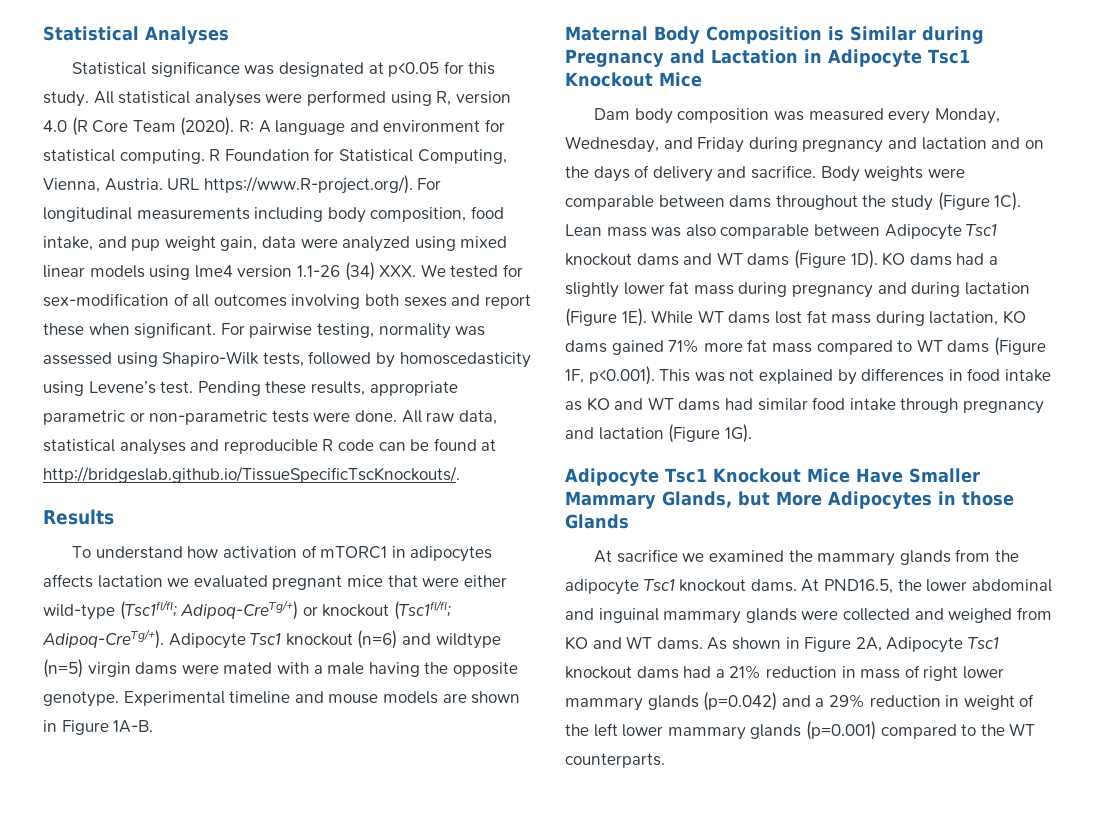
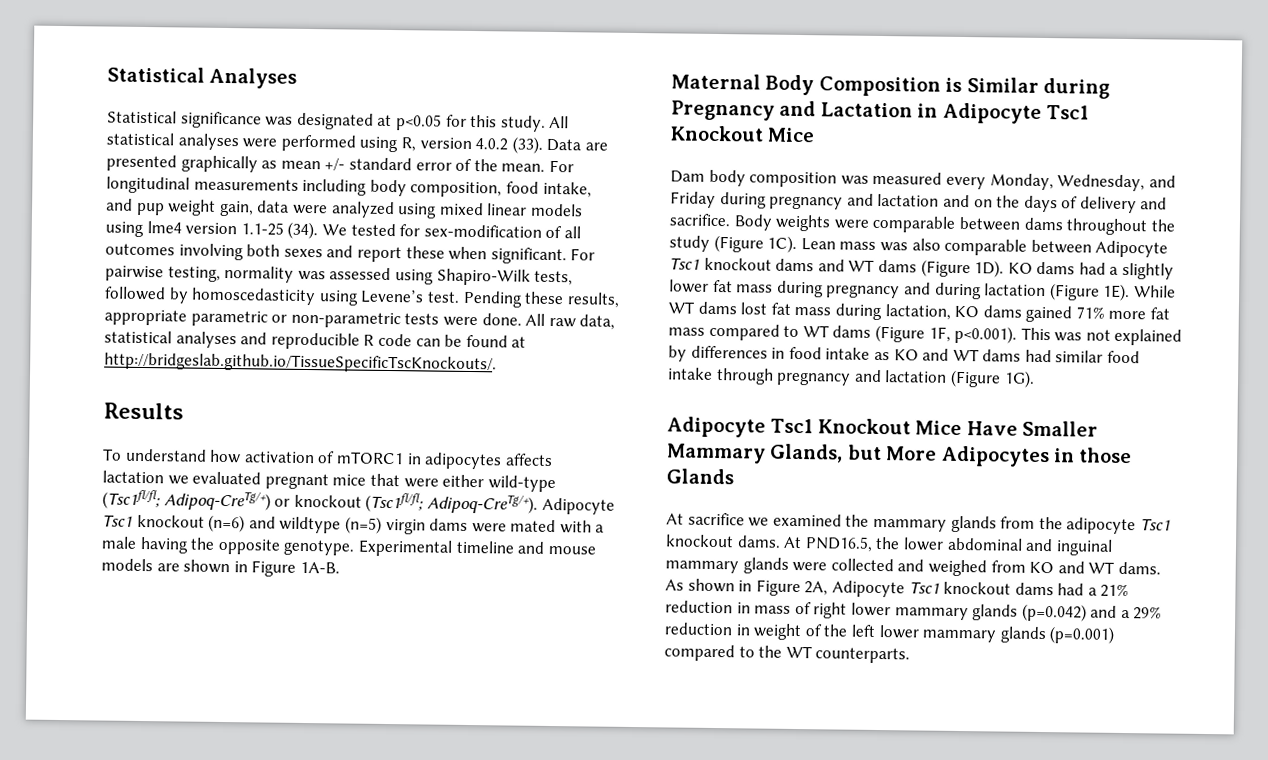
- All statistical analyses were performed using R, version 4.0 (R Core Team (2020). R: A language and environment for statistical computing. R Foundation for Statistical Computing, Vienna, Austria. URL https://www.R-project.org/). For longitudinal measurements including body composition, food intake, and pup weight gain, data were analyzed using mixed linear models using lme4 version 1.1-26 (34) XXX. We tested for sex-modification of all outcomes involving both sexes and report these when significant.
+ All statistical analyses were performed using R, version 4.0.2 (33). Data are presented graphically as mean +/- standard error of the mean. For longitudinal measurements including body composition, food intake, and pup weight gain, data were analyzed using mixed linear models using lme4 version 1.1-25 (34). We tested for sex-modification of all outcomes involving both sexes and report these when significant.

